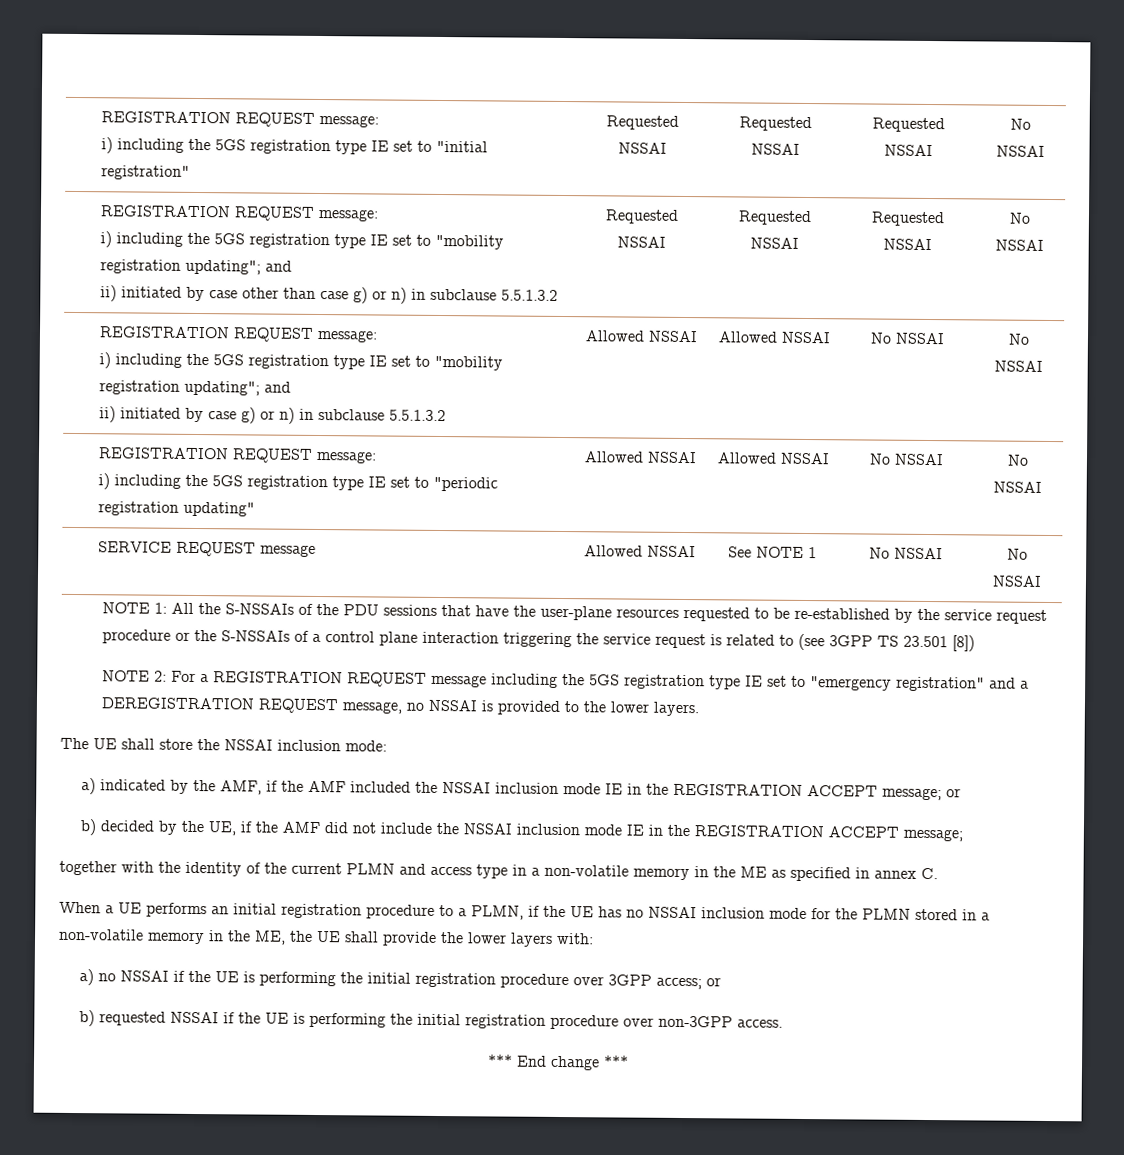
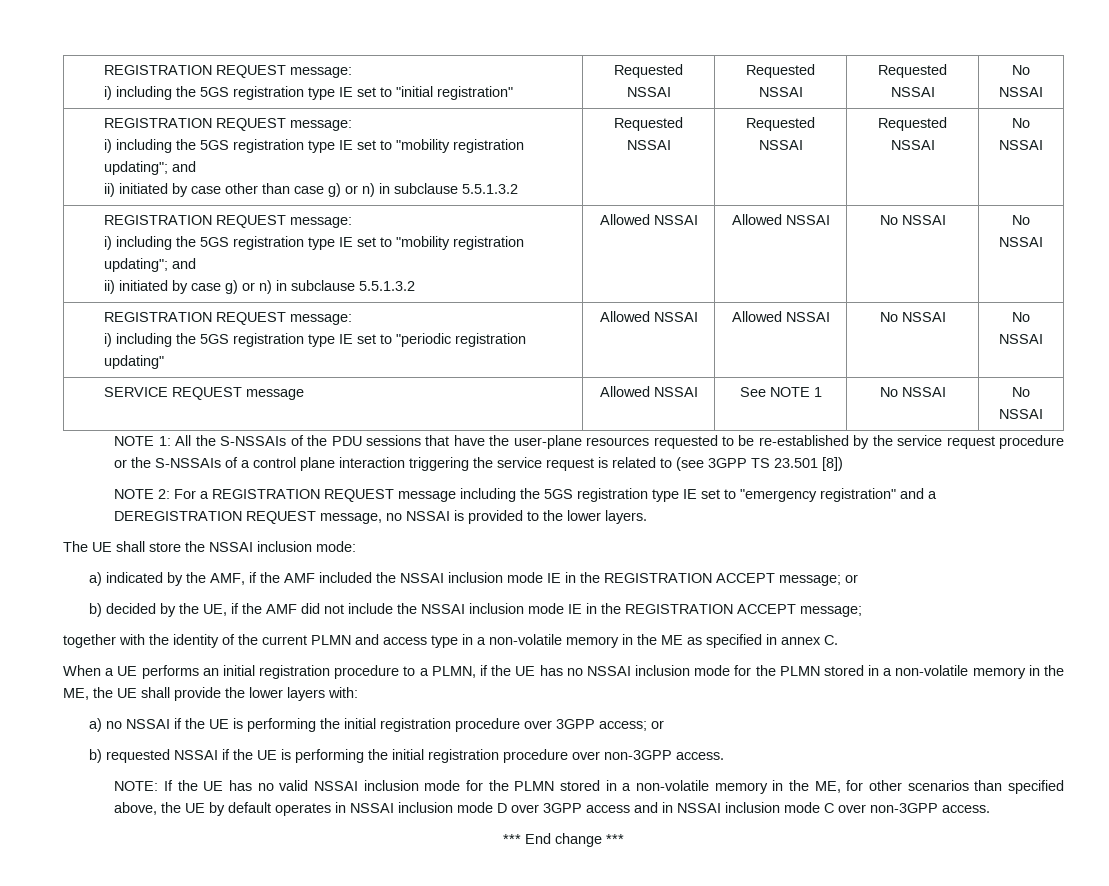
+ NOTE: If the UE has no valid NSSAI inclusion mode for the PLMN stored in a non-volatile memory in the ME, for other scenarios than specified above, the UE by default operates in NSSAI inclusion mode D over 3GPP access and in NSSAI inclusion mode C over non-3GPP access.

